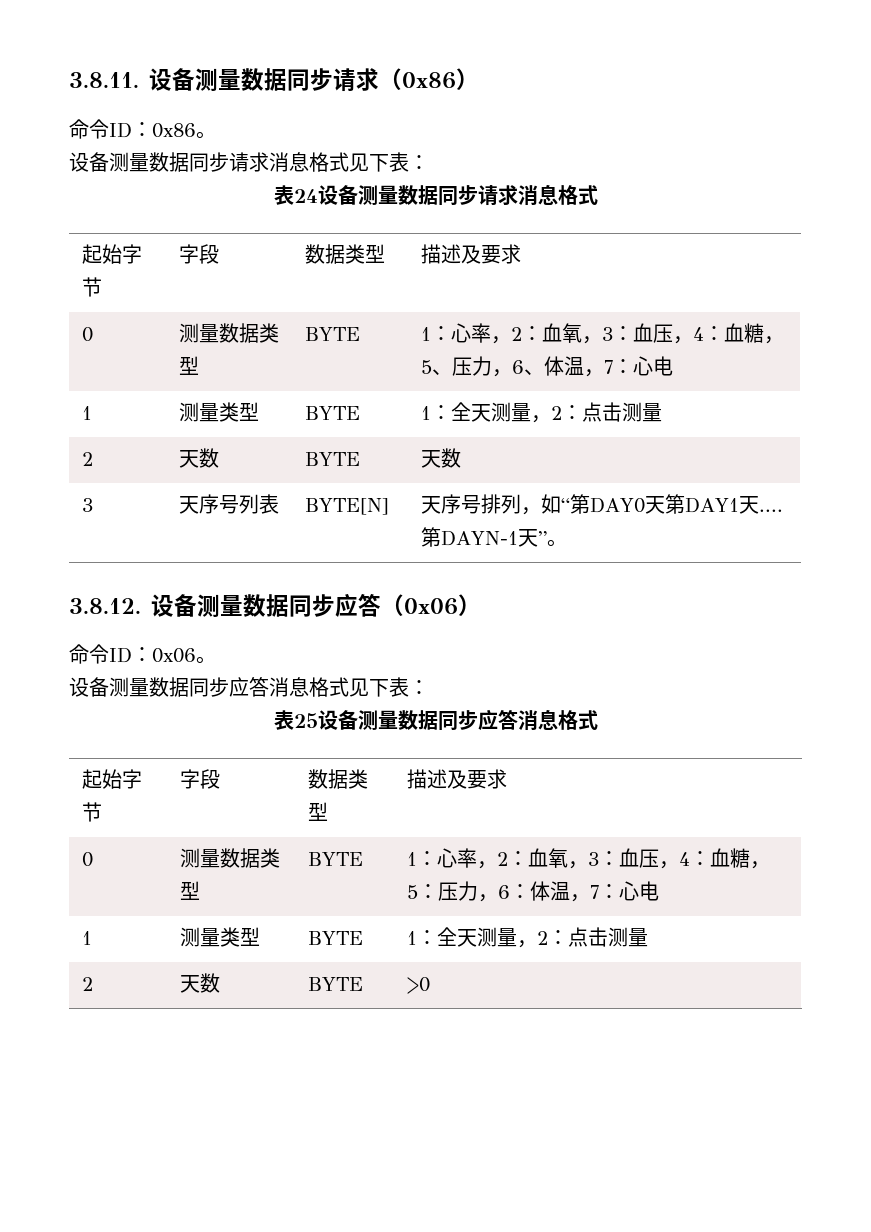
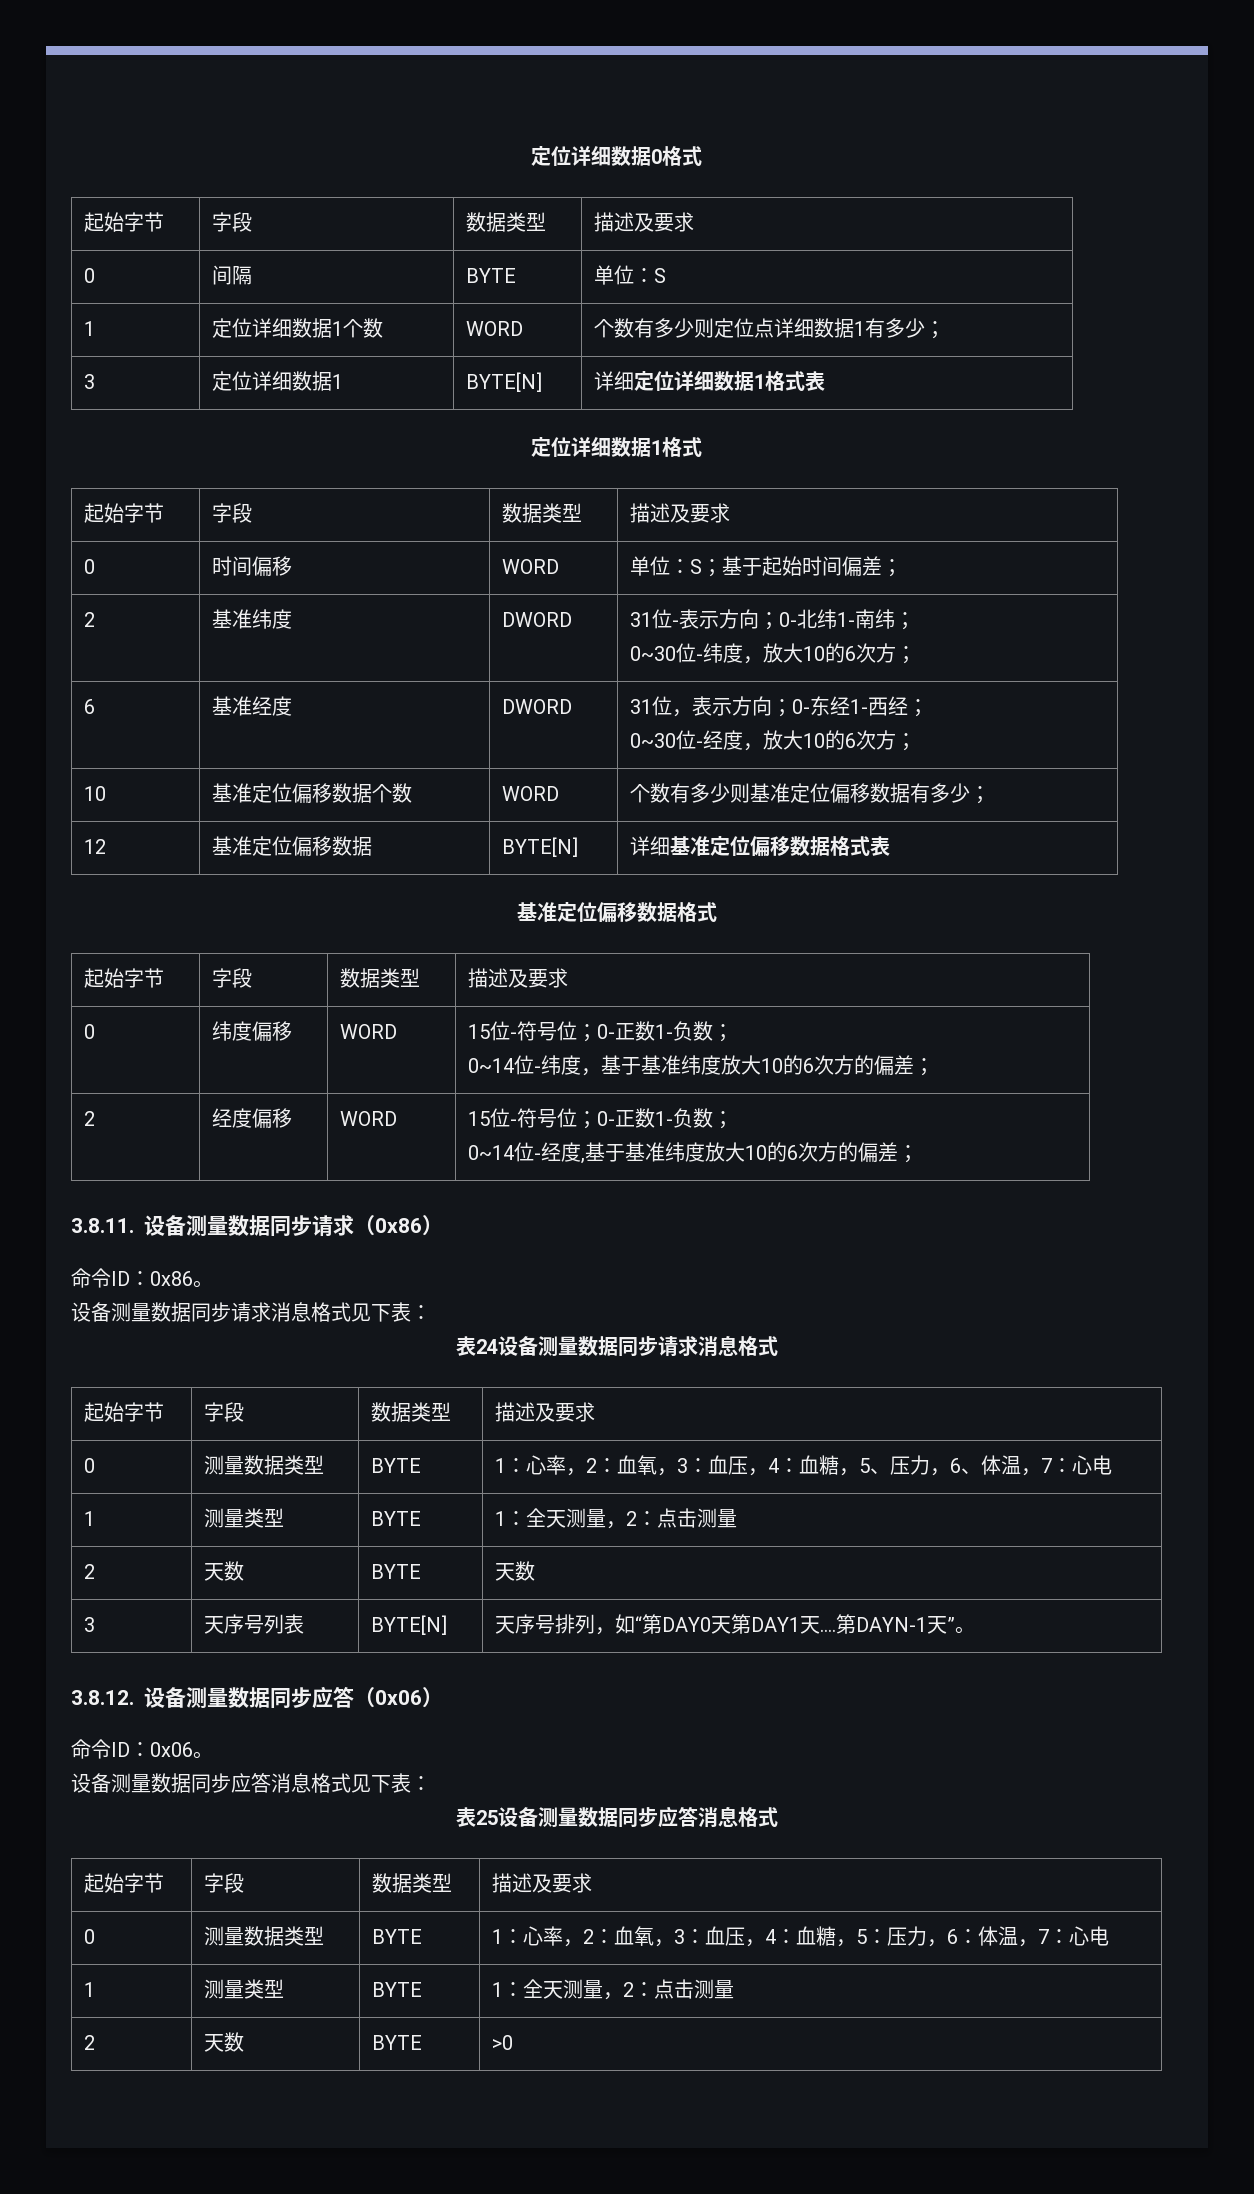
+ 定位详细数据0格式
+ 起始字节 | 字段 | 数据类型 | 描述及要求
+ 0 | 间隔 | BYTE | 单位：S
+ 1 | 定位详细数据1个数 | WORD | 个数有多少则定位点详细数据1有多少；
+ 3 | 定位详细数据1 | BYTE[N] | 详细定位详细数据1格式表
+ 定位详细数据1格式
+ 起始字节 | 字段 | 数据类型 | 描述及要求
+ 0 | 时间偏移 | WORD | 单位：S；基于起始时间偏差；
+ 2 | 基准纬度 | DWORD | 31位-表示方向；0-北纬1-南纬；
+ 0~30位-纬度，放大10的6次方；
+ 6 | 基准经度 | DWORD | 31位，表示方向；0-东经1-西经；
+ 0~30位-经度，放大10的6次方；
+ 10 | 基准定位偏移数据个数 | WORD | 个数有多少则基准定位偏移数据有多少；
+ 12 | 基准定位偏移数据 | BYTE[N] | 详细基准定位偏移数据格式表
+ 基准定位偏移数据格式
+ 起始字节 | 字段 | 数据类型 | 描述及要求
+ 0 | 纬度偏移 | WORD | 15位-符号位；0-正数1-负数；
+ 0~14位-纬度，基于基准纬度放大10的6次方的偏差；
+ 2 | 经度偏移 | WORD | 15位-符号位；0-正数1-负数；
+ 0~14位-经度,基于基准纬度放大10的6次方的偏差；

